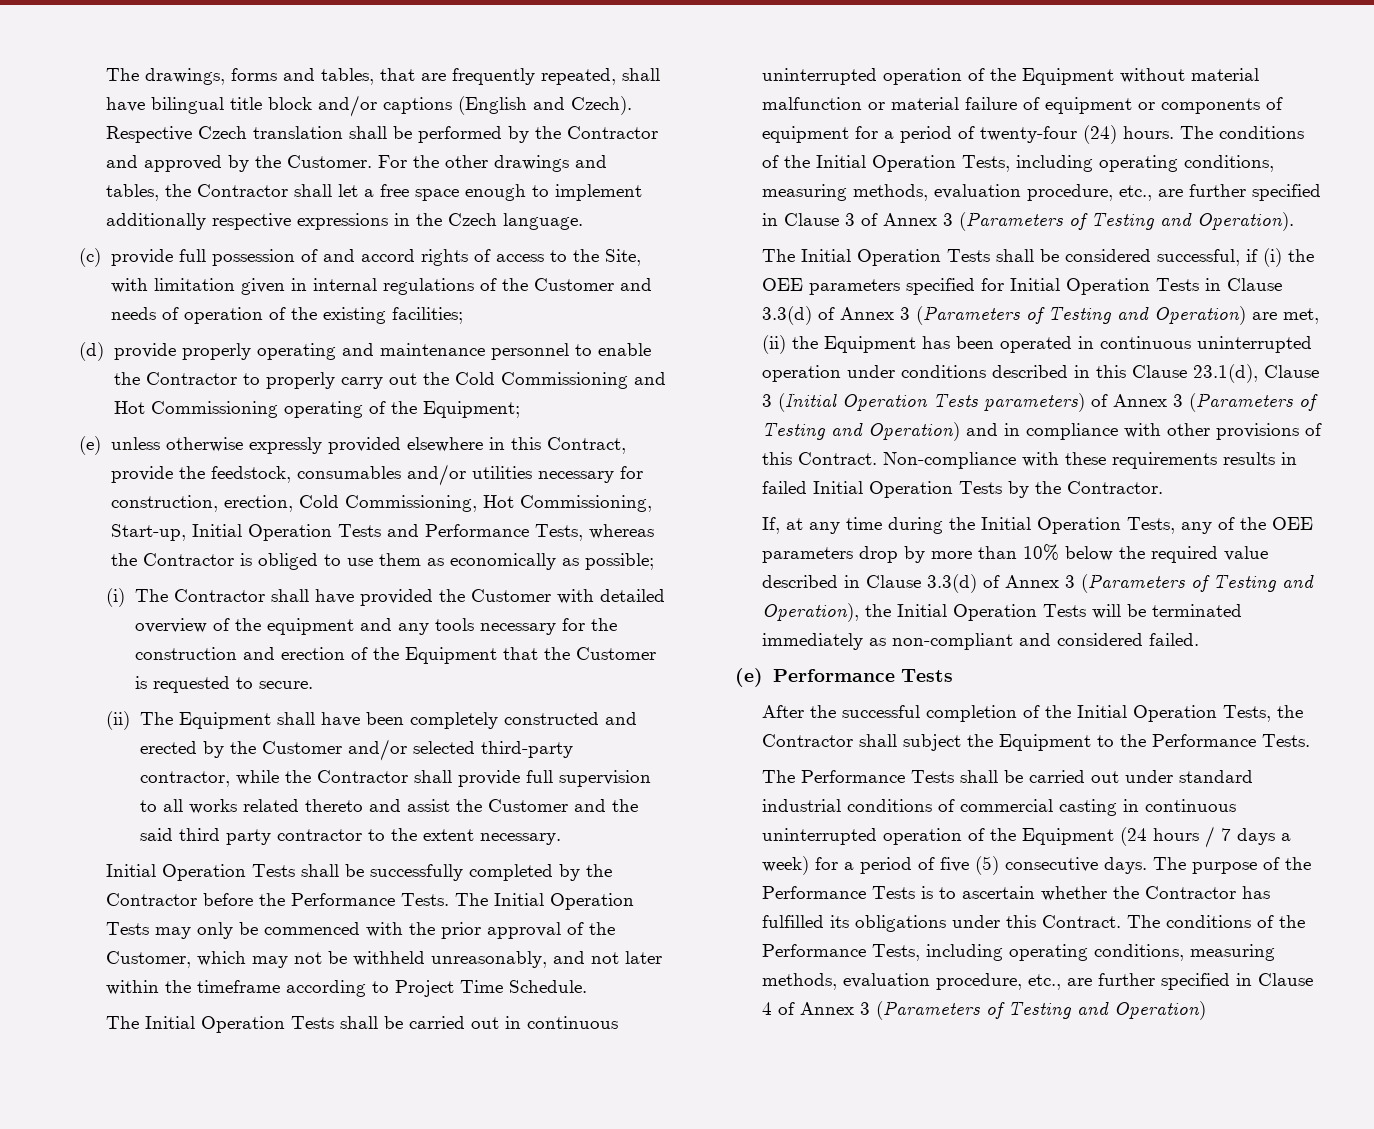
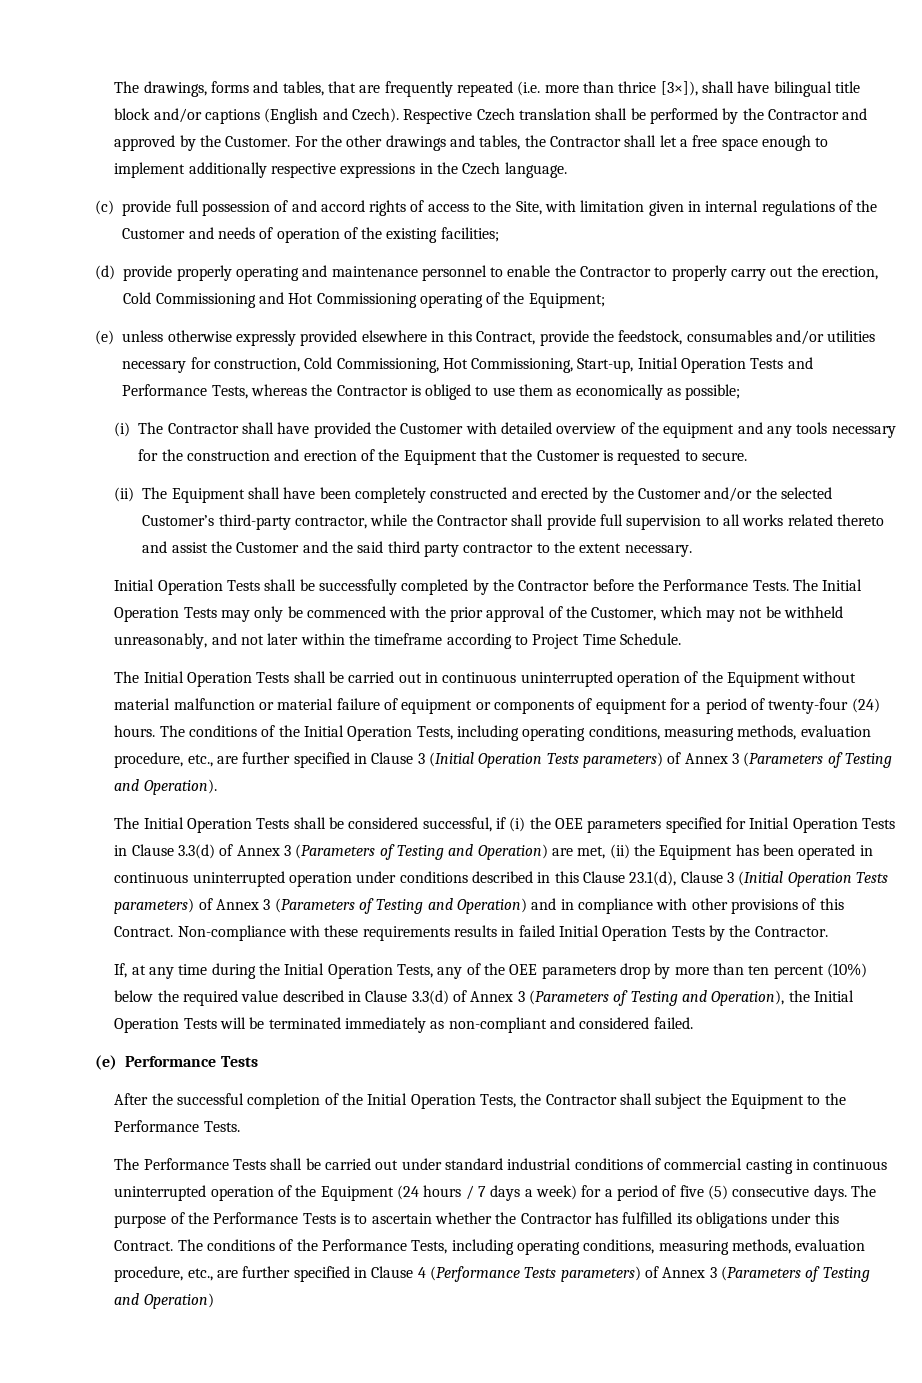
- The drawings, forms and tables, that are frequently repeated, shall have bilingual title block and/or captions (English and Czech).
+ The drawings, forms and tables, that are frequently repeated (i.e. more than thrice [3×]), shall have bilingual title block and/or captions (English and Czech).
- (d) provide properly operating and maintenance personnel to enable the Contractor to properly carry out the Cold Commissioning and Hot Commissioning operating of the Equipment;
+ (d) provide properly operating and maintenance personnel to enable the Contractor to properly carry out the erection, Cold Commissioning and Hot Commissioning operating of the Equipment;
- (e) unless otherwise expressly provided elsewhere in this Contract, provide the feedstock, consumables and/or utilities necessary for construction, erection, Cold Commissioning, Hot Commissioning, Start-up, Initial Operation Tests and Performance Tests, whereas the Contractor is obliged to use them as economically as possible;
+ (e) unless otherwise expressly provided elsewhere in this Contract, provide the feedstock, consumables and/or utilities necessary for construction, Cold Commissioning, Hot Commissioning, Start-up, Initial Operation Tests and Performance Tests, whereas the Contractor is obliged to use them as economically as possible;
- (ii) The Equipment shall have been completely constructed and erected by the Customer and/or selected third-party contractor, while the Contractor shall provide full supervision to all works related thereto and assist the Customer and the said third party contractor to the extent necessary.
+ (ii) The Equipment shall have been completely constructed and erected by the Customer and/or the selected Customer’s third-party contractor, while the Contractor shall provide full supervision to all works related thereto and assist the Customer and the said third party contractor to the extent necessary.
- The conditions of the Initial Operation Tests, including operating conditions, measuring methods, evaluation procedure, etc., are further specified in Clause 3 of Annex 3 (Parameters of Testing and Operation).
+ The conditions of the Initial Operation Tests, including operating conditions, measuring methods, evaluation procedure, etc., are further specified in Clause 3 (Initial Operation Tests parameters) of Annex 3 (Parameters of Testing and Operation).
- If, at any time during the Initial Operation Tests, any of the OEE parameters drop by more than 10% below the required value described in Clause 3.3(d) of Annex 3 (Parameters of Testing and Operation), the Initial Operation Tests will be terminated immediately as non-compliant and considered failed.
+ If, at any time during the Initial Operation Tests, any of the OEE parameters drop by more than ten percent (10%) below the required value described in Clause 3.3(d) of Annex 3 (Parameters of Testing and Operation), the Initial Operation Tests will be terminated immediately as non-compliant and considered failed.
- The conditions of the Performance Tests, including operating conditions, measuring methods, evaluation procedure, etc., are further specified in Clause 4 of Annex 3 (Parameters of Testing and Operation)
+ The conditions of the Performance Tests, including operating conditions, measuring methods, evaluation procedure, etc., are further specified in Clause 4 (Performance Tests parameters) of Annex 3 (Parameters of Testing and Operation)

